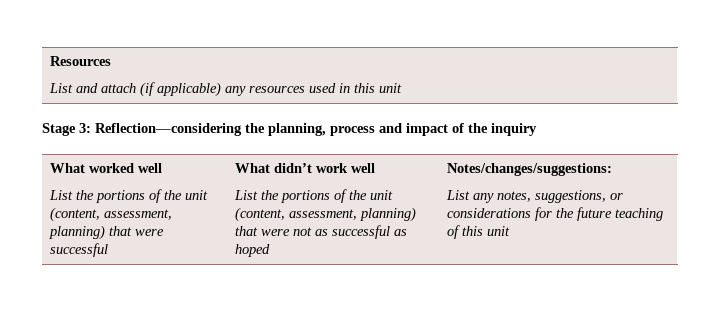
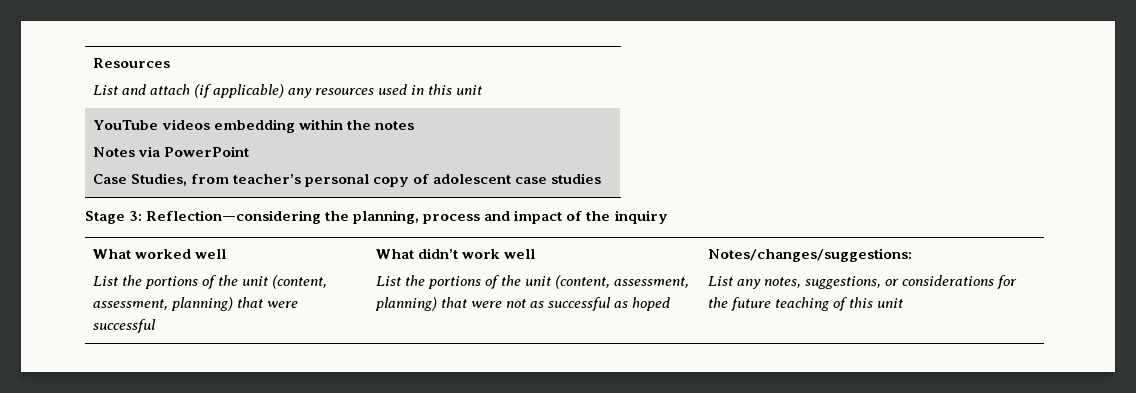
+ YouTube videos embedding within the notes
+ Notes via PowerPoint
+ Case Studies, from teacher’s personal copy of adolescent case studies

